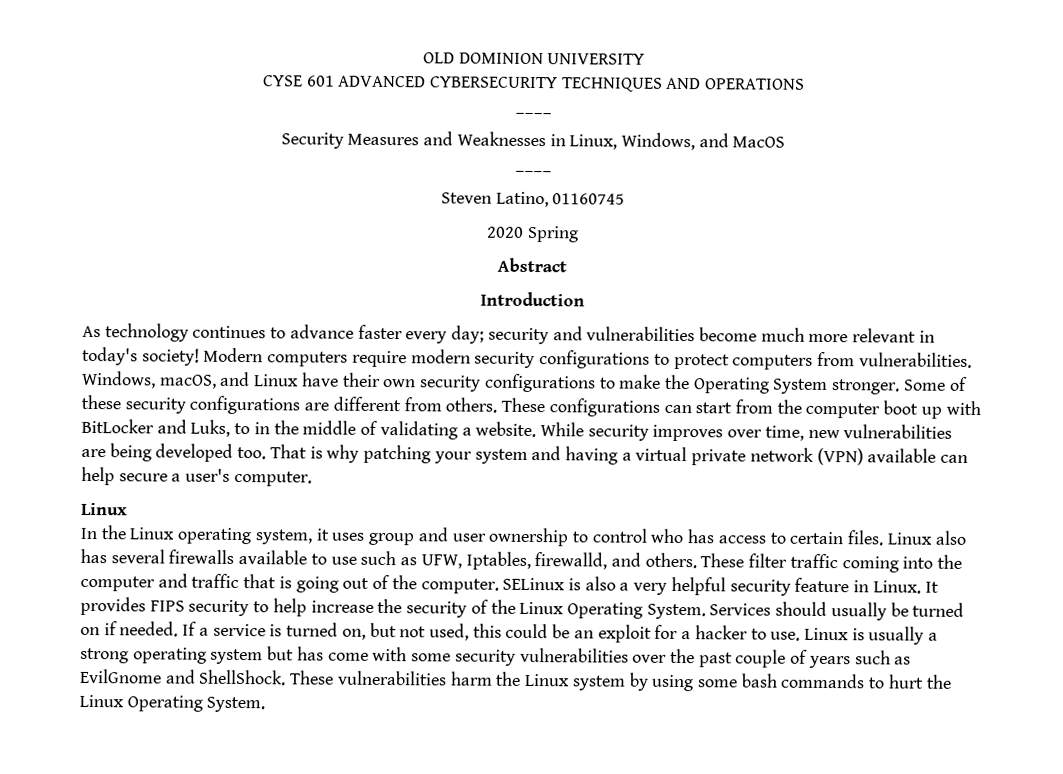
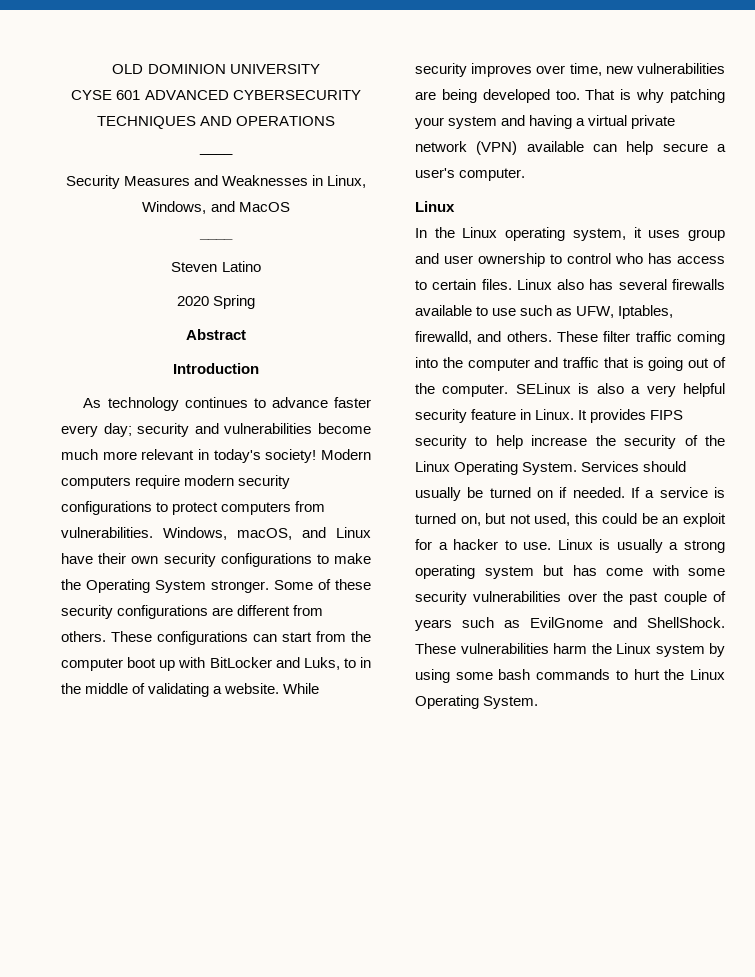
- Steven Latino, 01160745
+ Steven Latino

